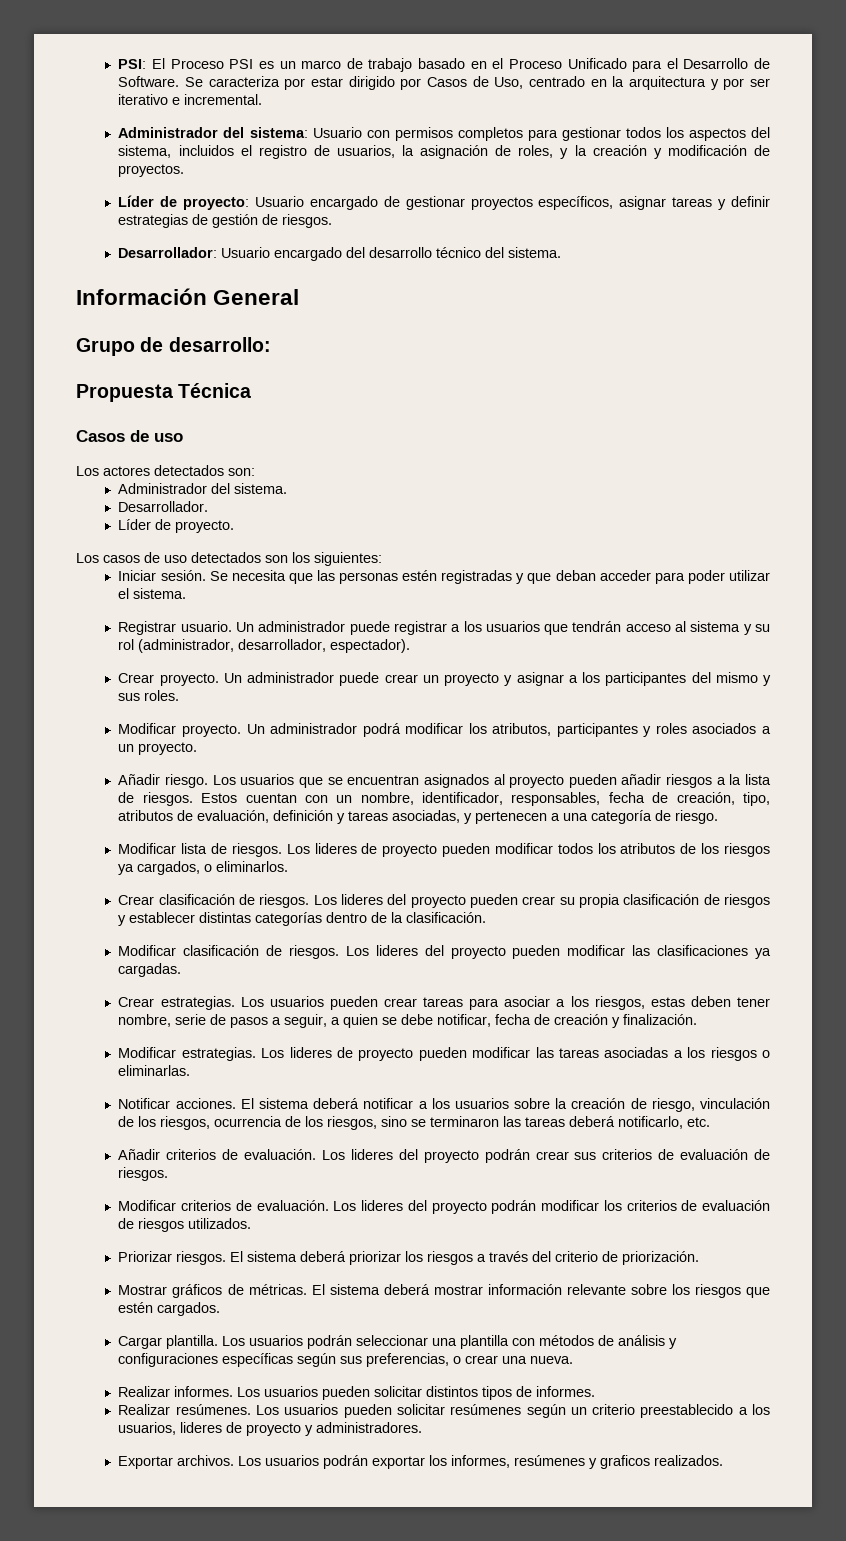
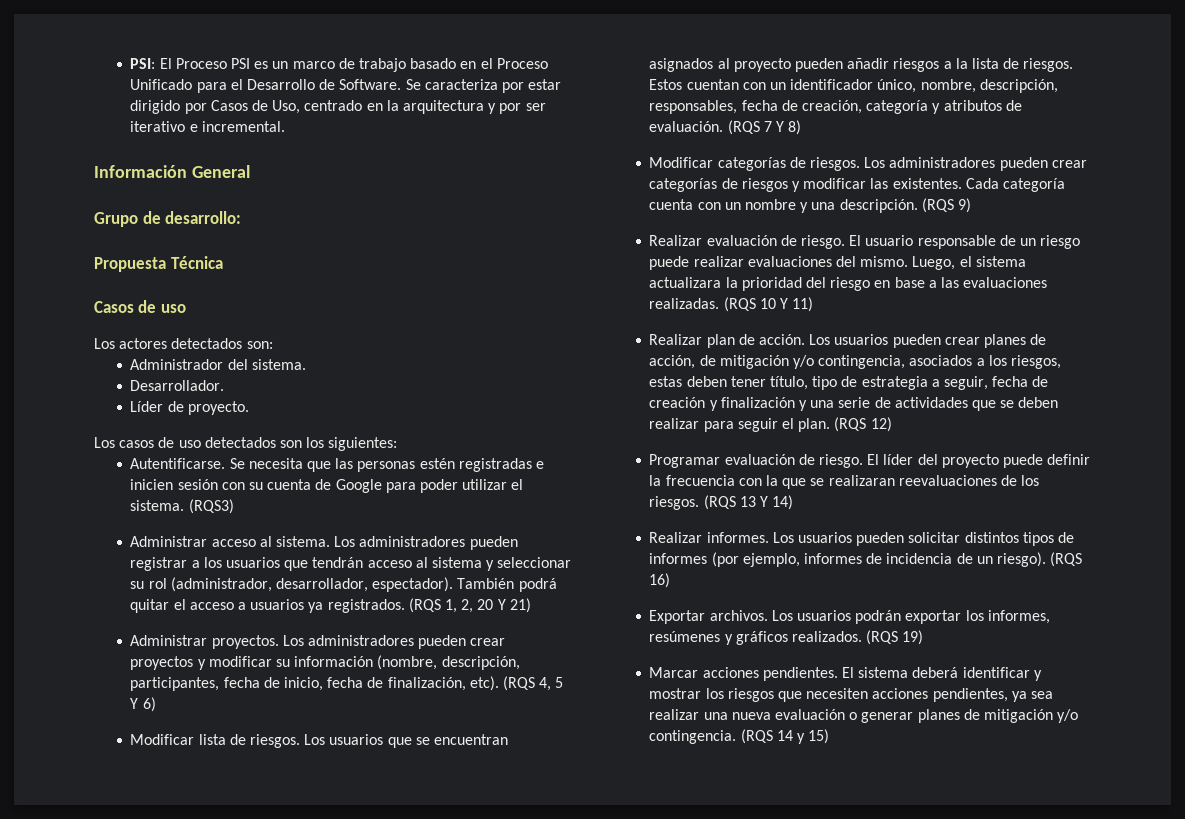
- Administrador del sistema: Usuario con permisos completos para gestionar todos los aspectos del sistema, incluidos el registro de usuarios, la asignación de roles, y la creación y modificación de proyectos.
- Líder de proyecto: Usuario encargado de gestionar proyectos específicos, asignar tareas y definir estrategias de gestión de riesgos.
- Desarrollador: Usuario encargado del desarrollo técnico del sistema.
- Iniciar sesión.
+ Autentificarse.
- Se necesita que las personas estén registradas y que deban acceder para poder utilizar el sistema.
- Registrar usuario. Un administrador puede registrar a los usuarios que tendrán acceso al sistema y su rol (administrador, desarrollador, espectador).
- Crear proyecto. Un administrador puede crear un proyecto y asignar a los participantes del mismo y sus roles.
- Modificar proyecto. Un administrador podrá modificar los atributos, participantes y roles asociados a un proyecto.
- Añadir riesgo.
+ Se necesita que las personas estén registradas e inicien sesión con su cuenta de Google para poder utilizar el sistema. (RQS3)
+ Administrar acceso al sistema. Los administradores pueden registrar a los usuarios que tendrán acceso al sistema y seleccionar su rol (administrador, desarrollador, espectador). También podrá quitar el acceso a usuarios ya registrados. (RQS 1, 2, 20 Y 21)
+ Administrar proyectos. Los administradores pueden crear proyectos y modificar su información (nombre, descripción, participantes, fecha de inicio, fecha de finalización, etc). (RQS 4, 5 Y 6)
+ Modificar lista de riesgos.
- Estos cuentan con un nombre, identificador, responsables, fecha de creación, tipo, atributos de evaluación, definición y tareas asociadas, y pertenecen a una categoría de riesgo.
- Modificar lista de riesgos. Los lideres de proyecto pueden modificar todos los atributos de los riesgos ya cargados, o eliminarlos.
- Crear clasificación de riesgos. Los lideres del proyecto pueden crear su propia clasificación de riesgos y establecer distintas categorías dentro de la clasificación.
- Modificar clasificación de riesgos. Los lideres del proyecto pueden modificar las clasificaciones ya cargadas.
- Crear estrategias. Los usuarios pueden crear tareas para asociar a los riesgos, estas deben tener nombre, serie de pasos a seguir, a quien se debe notificar, fecha de creación y finalización.
- Modificar estrategias. Los lideres de proyecto pueden modificar las tareas asociadas a los riesgos o eliminarlas.
- Notificar acciones. El sistema deberá notificar a los usuarios sobre la creación de riesgo, vinculación de los riesgos, ocurrencia de los riesgos, sino se terminaron las tareas deberá notificarlo, etc.
- Añadir criterios de evaluación. Los lideres del proyecto podrán crear sus criterios de evaluación de riesgos.
- Modificar criterios de evaluación. Los lideres del proyecto podrán modificar los criterios de evaluación de riesgos utilizados.
- Priorizar riesgos. El sistema deberá priorizar los riesgos a través del criterio de priorización.
- Mostrar gráficos de métricas. El sistema deberá mostrar información relevante sobre los riesgos que estén cargados.
- Cargar plantilla. Los usuarios podrán seleccionar una plantilla con métodos de análisis y configuraciones específicas según sus preferencias, o crear una nueva.
+ Estos cuentan con un identificador único, nombre, descripción, responsables, fecha de creación, categoría y atributos de evaluación. (RQS 7 Y 8)
+ Modificar categorías de riesgos. Los administradores pueden crear categorías de riesgos y modificar las existentes. Cada categoría cuenta con un nombre y una descripción. (RQS 9)
+ Realizar evaluación de riesgo. El usuario responsable de un riesgo puede realizar evaluaciones del mismo. Luego, el sistema actualizara la prioridad del riesgo en base a las evaluaciones realizadas. (RQS 10 Y 11)
+ Realizar plan de acción. Los usuarios pueden crear planes de acción, de mitigación y/o contingencia, asociados a los riesgos, estas deben tener título, tipo de estrategia a seguir, fecha de creación y finalización y una serie de actividades que se deben realizar para seguir el plan. (RQS 12)
+ Programar evaluación de riesgo. El líder del proyecto puede definir la frecuencia con la que se realizaran reevaluaciones de los riesgos. (RQS 13 Y 14)
- Los usuarios pueden solicitar distintos tipos de informes.
- Realizar resúmenes. Los usuarios pueden solicitar resúmenes según un criterio preestablecido a los usuarios, lideres de proyecto y administradores.
+ Los usuarios pueden solicitar distintos tipos de informes (por ejemplo, informes de incidencia de un riesgo). (RQS 16)
- Los usuarios podrán exportar los informes, resúmenes y graficos realizados.
+ Los usuarios podrán exportar los informes, resúmenes y gráficos realizados. (RQS 19)
+ Marcar acciones pendientes. El sistema deberá identificar y mostrar los riesgos que necesiten acciones pendientes, ya sea realizar una nueva evaluación o generar planes de mitigación y/o contingencia. (RQS 14 y 15)

